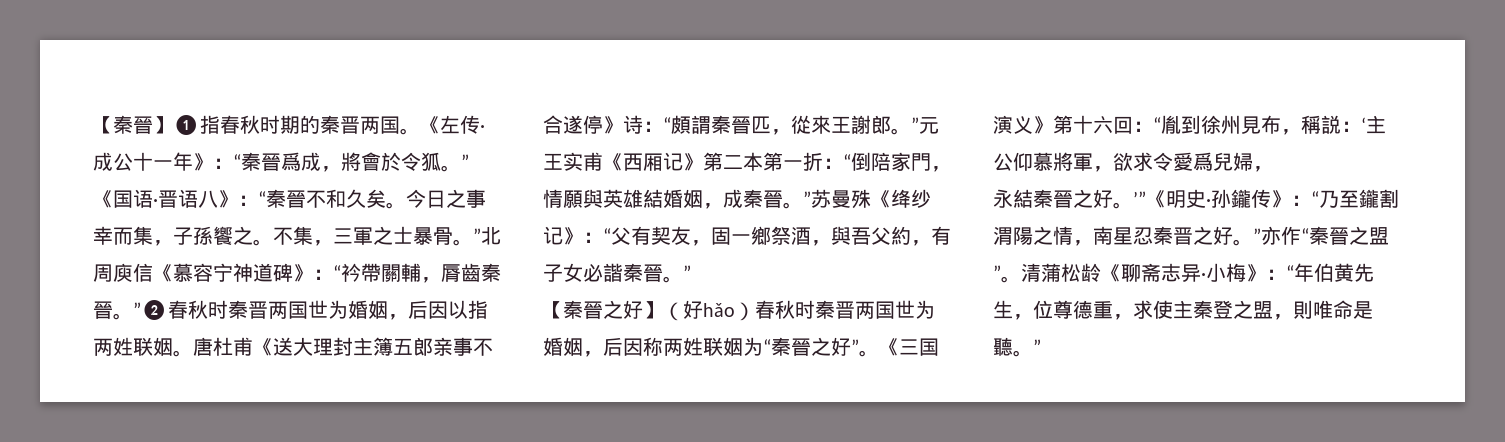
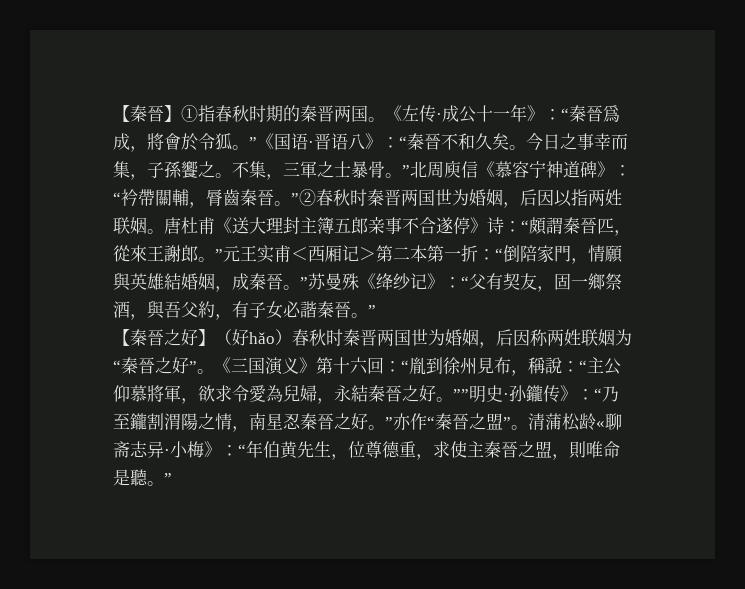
- 【秦晉】❶指春秋时期的秦晋两国。
+ 【秦晉】①指春秋时期的秦晋两国。
- 不集，三軍之士暴骨。”北周庾信《慕容宁神道碑》：“衿帶關輔，脣齒秦晉。”❷春秋时秦晋两国世为婚姻，后因以指两姓联姻。
+ 不集，三軍之士暴骨。”北周庾信《慕容宁神道碑》：“衿帶關輔，脣齒秦晉。”②春秋时秦晋两国世为婚姻，后因以指两姓联姻。
- 唐杜甫《送大理封主簿五郎亲事不合遂停》诗：“頗謂秦晉匹，從來王謝郎。”元王实甫《西厢记》第二本第一折：“倒陪家門，情願與英雄結婚姻，成秦晉。”苏曼殊《绛纱记》：“父有契友，固一鄉祭酒，與吾父約，有子女必諧秦晉。”
+ 唐杜甫《送大理封主簿五郎亲事不合遂停》诗：“頗謂秦晉匹，從來王謝郎。”元王实甫＜西厢记＞第二本第一折：“倒陪家門，情願與英雄結婚姻，成秦晉。”苏曼殊《绛纱记》：“父有契友，固一鄉祭酒，與吾父約，有子女必諧秦晉。”
- 《三国演义》第十六回：“胤到徐州見布，稱説：‘主公仰慕將軍，欲求令愛爲兒婦，
- 永結秦晉之好。’”《明史·孙鑨传》：“乃至鑨割渭陽之情，南星忍秦晋之好。”亦作“秦晉之盟”。
+ 《三国演义》第十六回：“胤到徐州見布，稱說：“主公仰慕將軍，欲求令愛為兒婦，永結秦晉之好。””明史·孙鑨传》：“乃至鑨割渭陽之情，南星忍秦晉之好。”亦作“秦晉之盟”。
- 清蒲松龄《聊斋志异·小梅》：“年伯黄先生，位尊德重，求使主秦登之盟，則唯命是聽。”
+ 清蒲松龄«聊斋志异·小梅》：“年伯黄先生，位尊德重，求使主秦晉之盟，則唯命是聽。”

